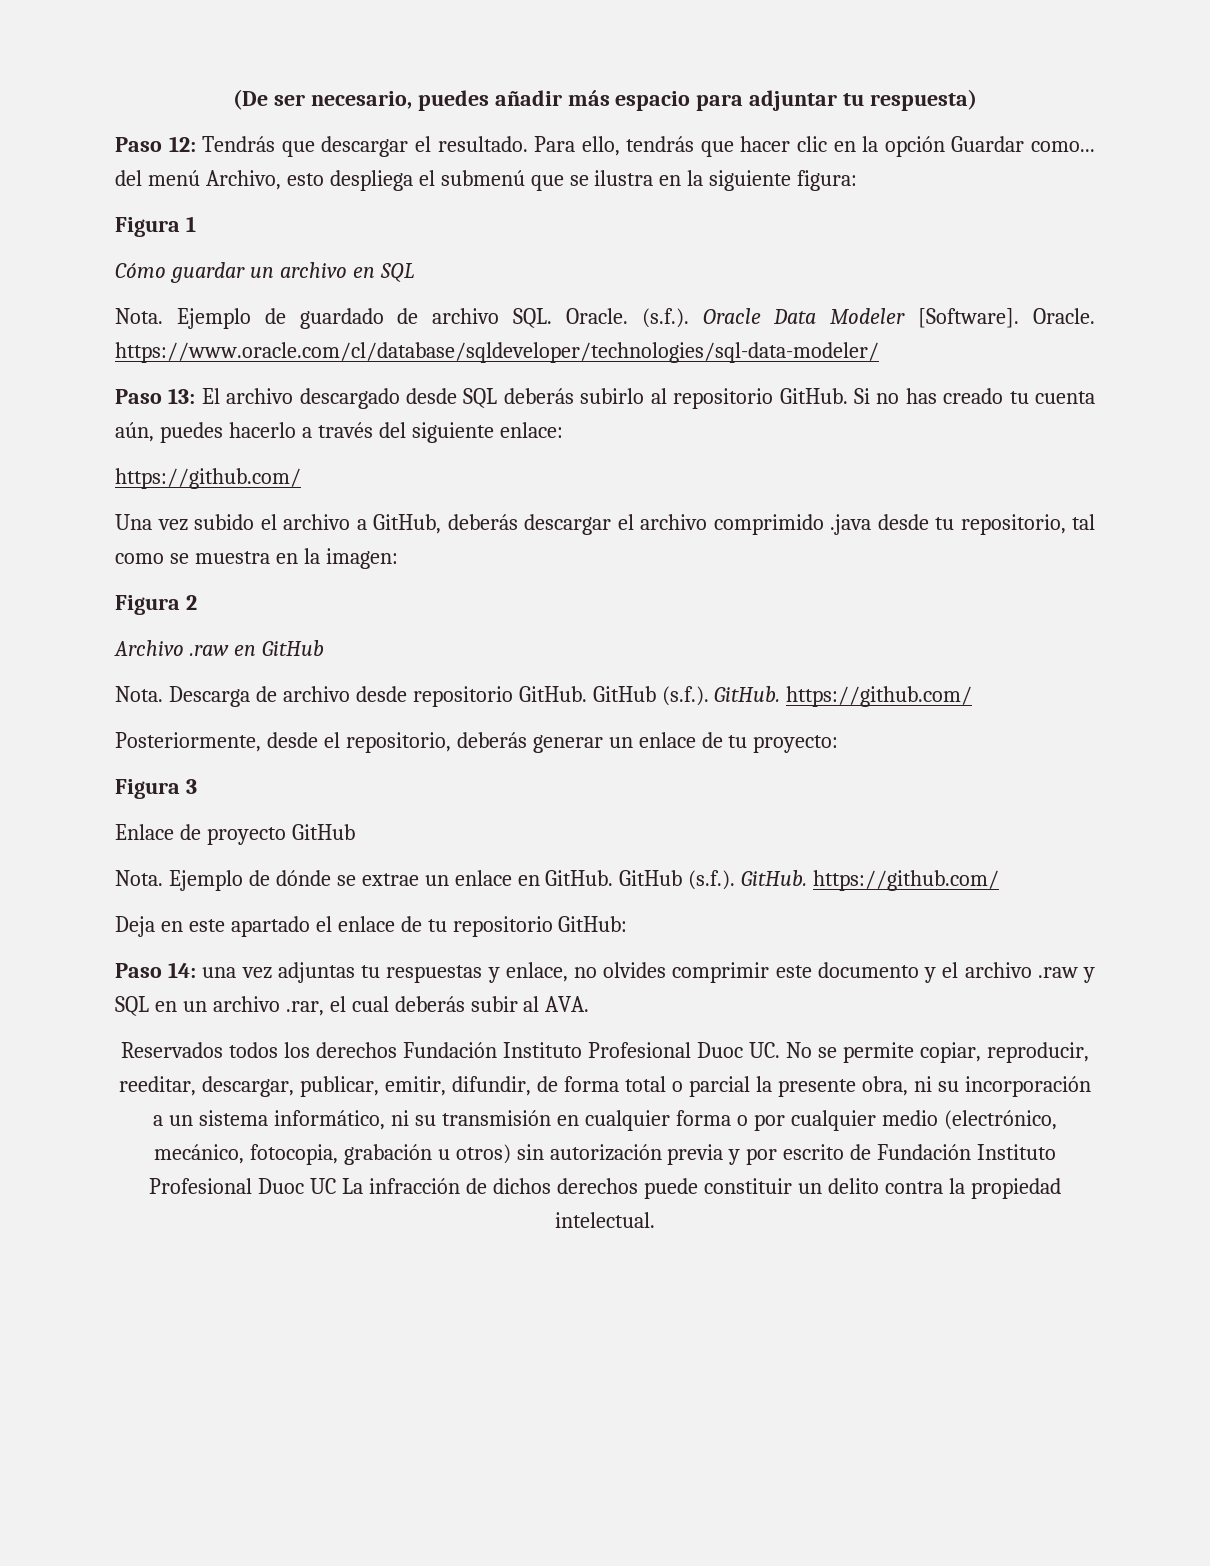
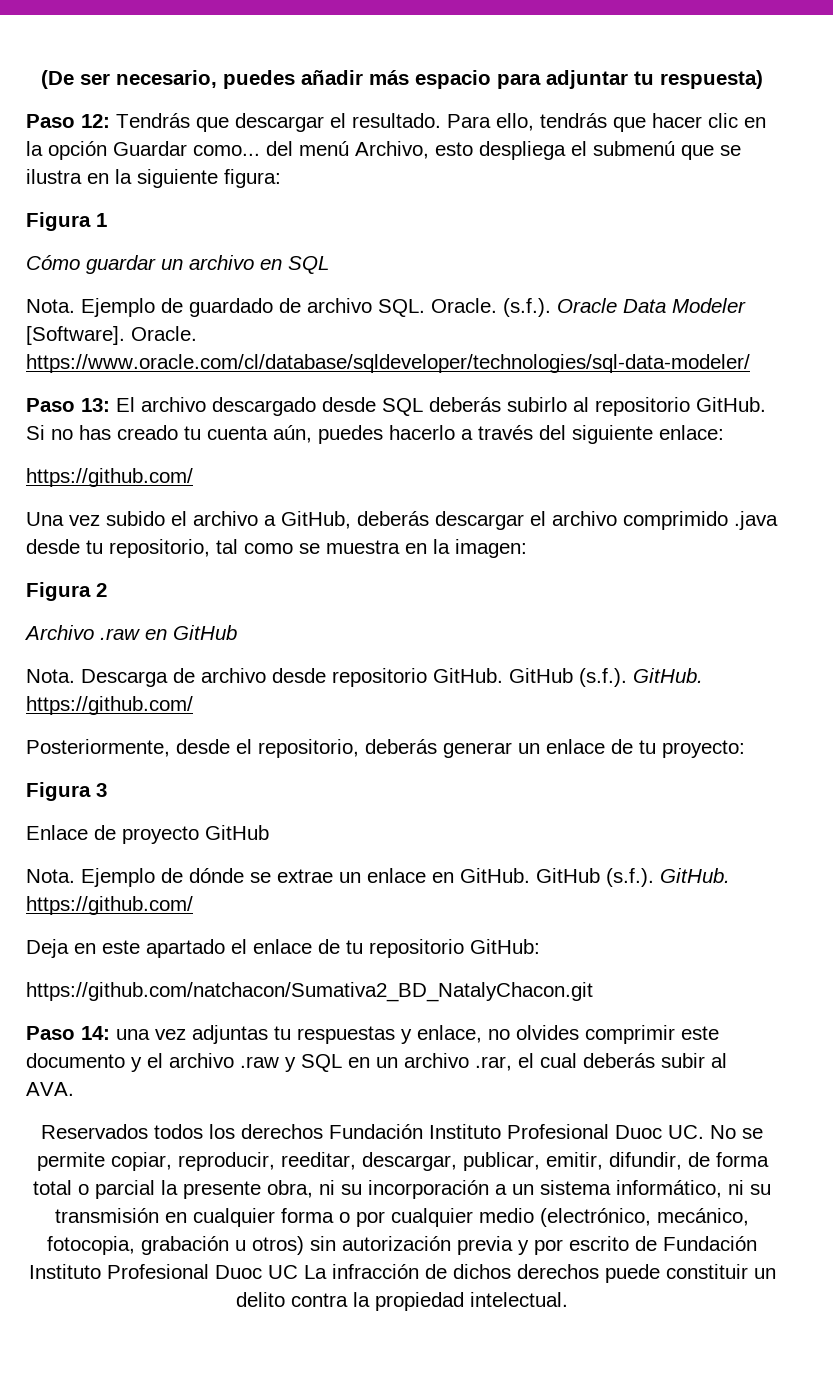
+ https://github.com/natchacon/Sumativa2_BD_NatalyChacon.git

